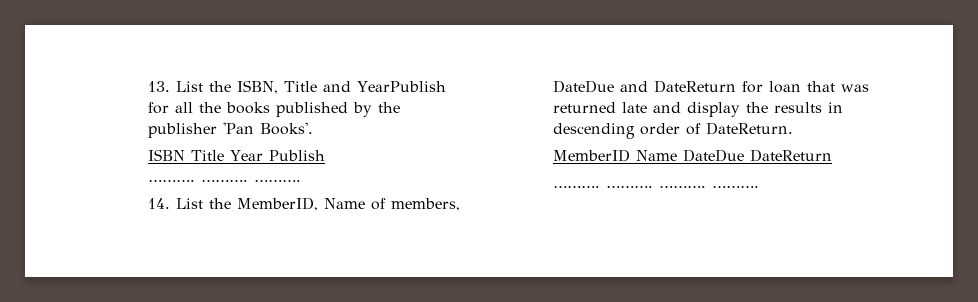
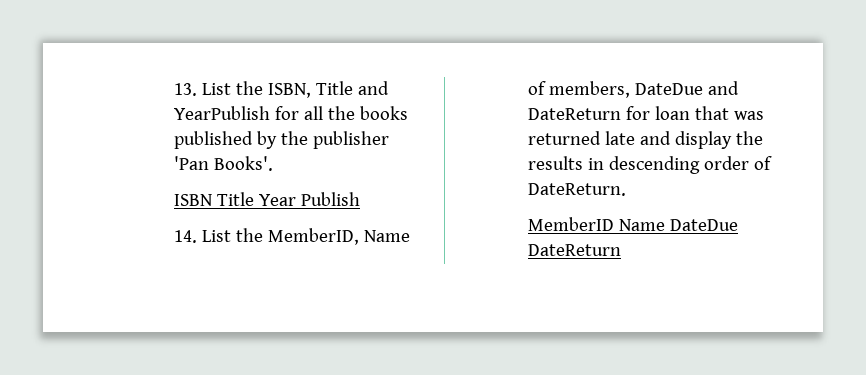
  ISBN Title Year Publish
- ………. ………. ……….
- ………. ………. ………. ……….

